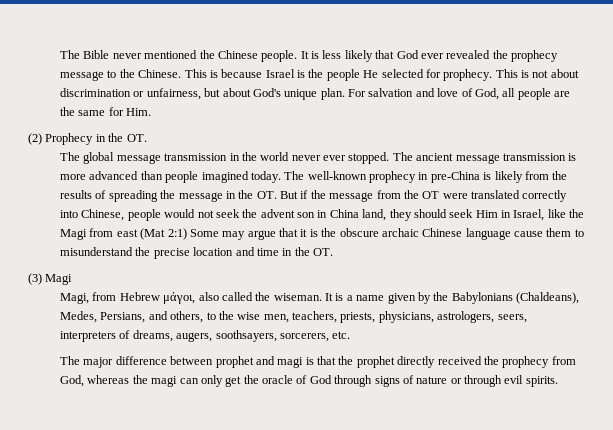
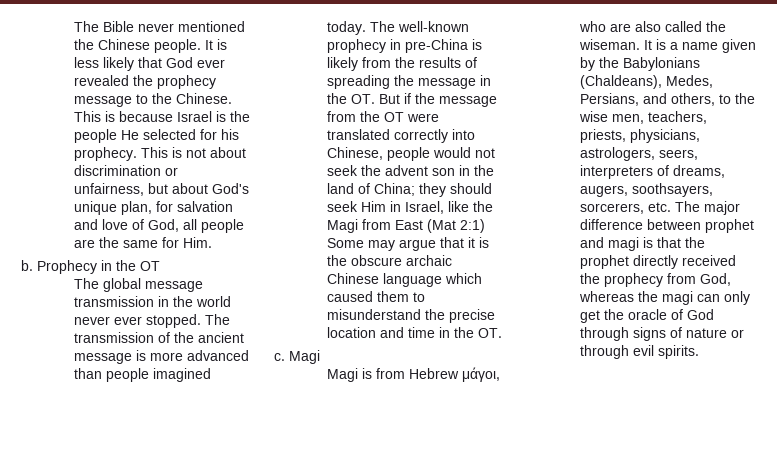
- This is because Israel is the people He selected for prophecy.
+ This is because Israel is the people He selected for his prophecy.
- This is not about discrimination or unfairness, but about God's unique plan. For salvation and love of God, all people are the same for Him.
+ This is not about discrimination or unfairness, but about God's unique plan, for salvation and love of God, all people are the same for Him.
- (2) Prophecy in the OT.
+ b. Prophecy in the OT
- The ancient message transmission is more advanced than people imagined today.
+ The transmission of the ancient message is more advanced than people imagined today.
- The well-known prophecy in pre-China is likely from the results of spreading the message in the OT. But if the message from the OT were translated correctly into Chinese, people would not seek the advent son in China land, they should seek Him in Israel, like the Magi from east (Mat 2:1) Some may argue that it is the obscure archaic Chinese language cause them to misunderstand the precise location and time in the OT.
+ The well-known prophecy in pre-China is likely from the results of spreading the message in the OT. But if the message from the OT were translated correctly into Chinese, people would not seek the advent son in the land of China; they should seek Him in Israel, like the Magi from East (Mat 2:1) Some may argue that it is the obscure archaic Chinese language which caused them to misunderstand the precise location and time in the OT.
- (3) Magi
+ c. Magi
- Magi, from Hebrew μάγοι, also called the wiseman.
+ Magi is from Hebrew μάγοι, who are also called the wiseman.
- It is a name given by the Babylonians (Chaldeans), Medes, Persians, and others, to the wise men, teachers, priests, physicians, astrologers, seers, interpreters of dreams, augers, soothsayers, sorcerers, etc.
- The major difference between prophet and magi is that the prophet directly received the prophecy from God, whereas the magi can only get the oracle of God through signs of nature or through evil spirits.
+ It is a name given by the Babylonians (Chaldeans), Medes, Persians, and others, to the wise men, teachers, priests, physicians, astrologers, seers, interpreters of dreams, augers, soothsayers, sorcerers, etc. The major difference between prophet and magi is that the prophet directly received the prophecy from God, whereas the magi can only get the oracle of God through signs of nature or through evil spirits.

